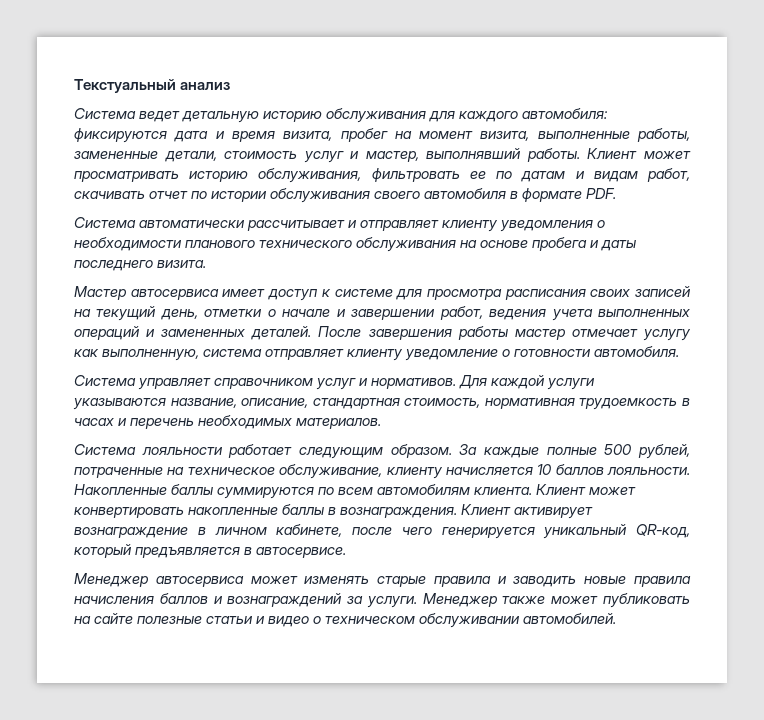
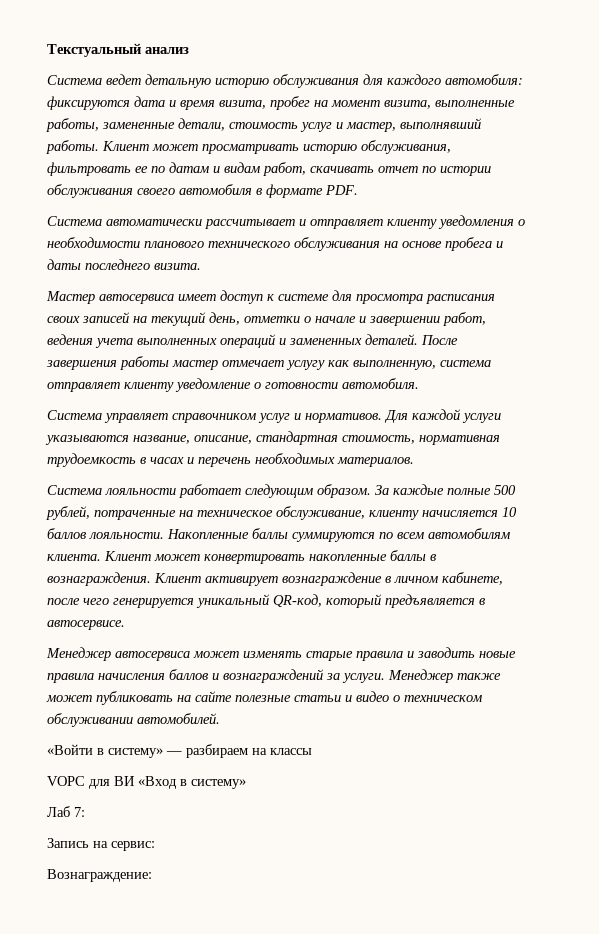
+ «Войти в систему» — разбираем на классы
+ VOPC для ВИ «Вход в систему»
+ Лаб 7:
+ Запись на сервис:
+ Вознаграждение:

